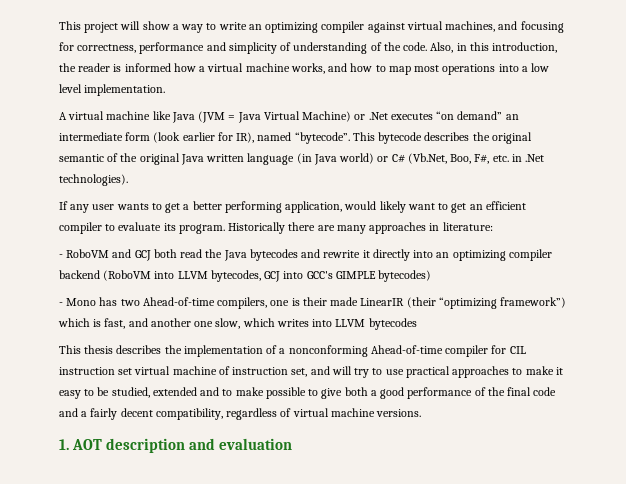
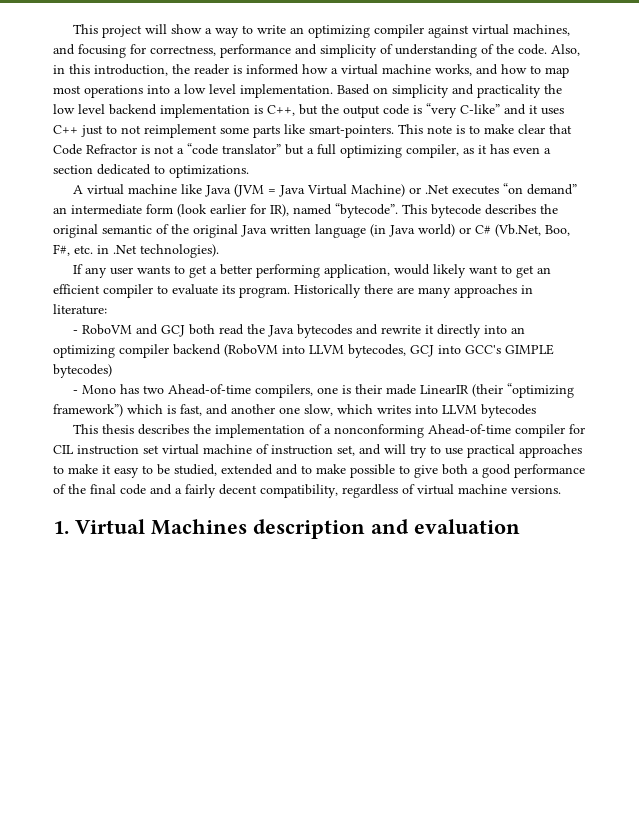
+ Based on simplicity and practicality the low level backend implementation is C++, but the output code is “very C-like” and it uses C++ just to not reimplement some parts like smart-pointers. This note is to make clear that Code Refractor is not a “code translator” but a full optimizing compiler, as it has even a section dedicated to optimizations.
- 1. AOT description and evaluation
+ 1. Virtual Machines description and evaluation

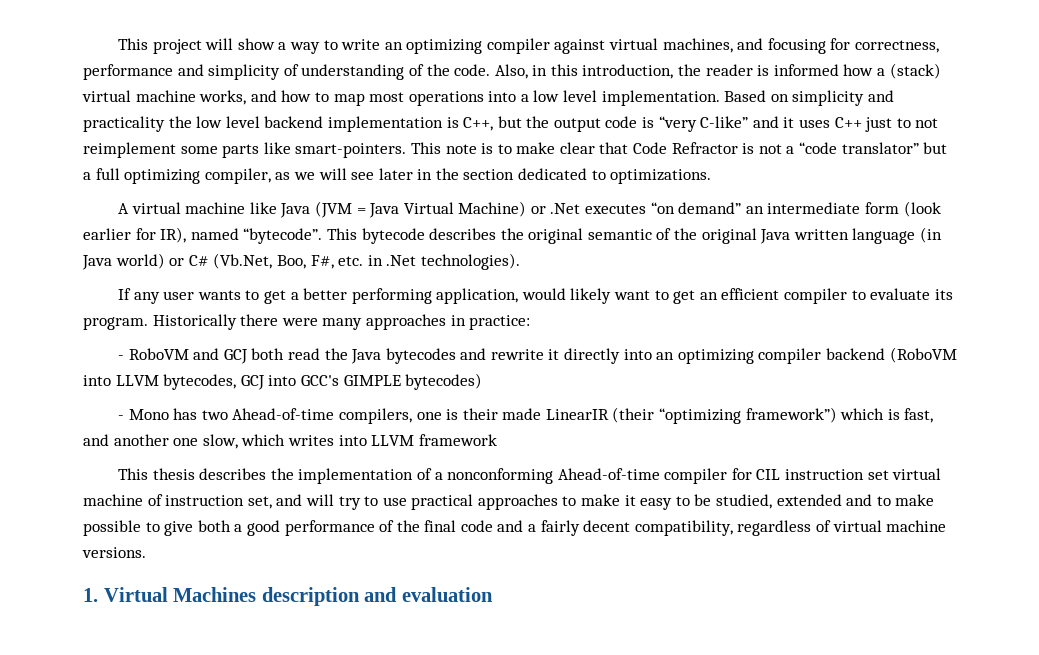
- Also, in this introduction, the reader is informed how a virtual machine works, and how to map most operations into a low level implementation.
+ Also, in this introduction, the reader is informed how a (stack) virtual machine works, and how to map most operations into a low level implementation.
- This note is to make clear that Code Refractor is not a “code translator” but a full optimizing compiler, as it has even a section dedicated to optimizations.
+ This note is to make clear that Code Refractor is not a “code translator” but a full optimizing compiler, as we will see later in the section dedicated to optimizations.
- Historically there are many approaches in literature:
+ Historically there were many approaches in practice:
- - Mono has two Ahead-of-time compilers, one is their made LinearIR (their “optimizing framework”) which is fast, and another one slow, which writes into LLVM bytecodes
+ - Mono has two Ahead-of-time compilers, one is their made LinearIR (their “optimizing framework”) which is fast, and another one slow, which writes into LLVM framework

